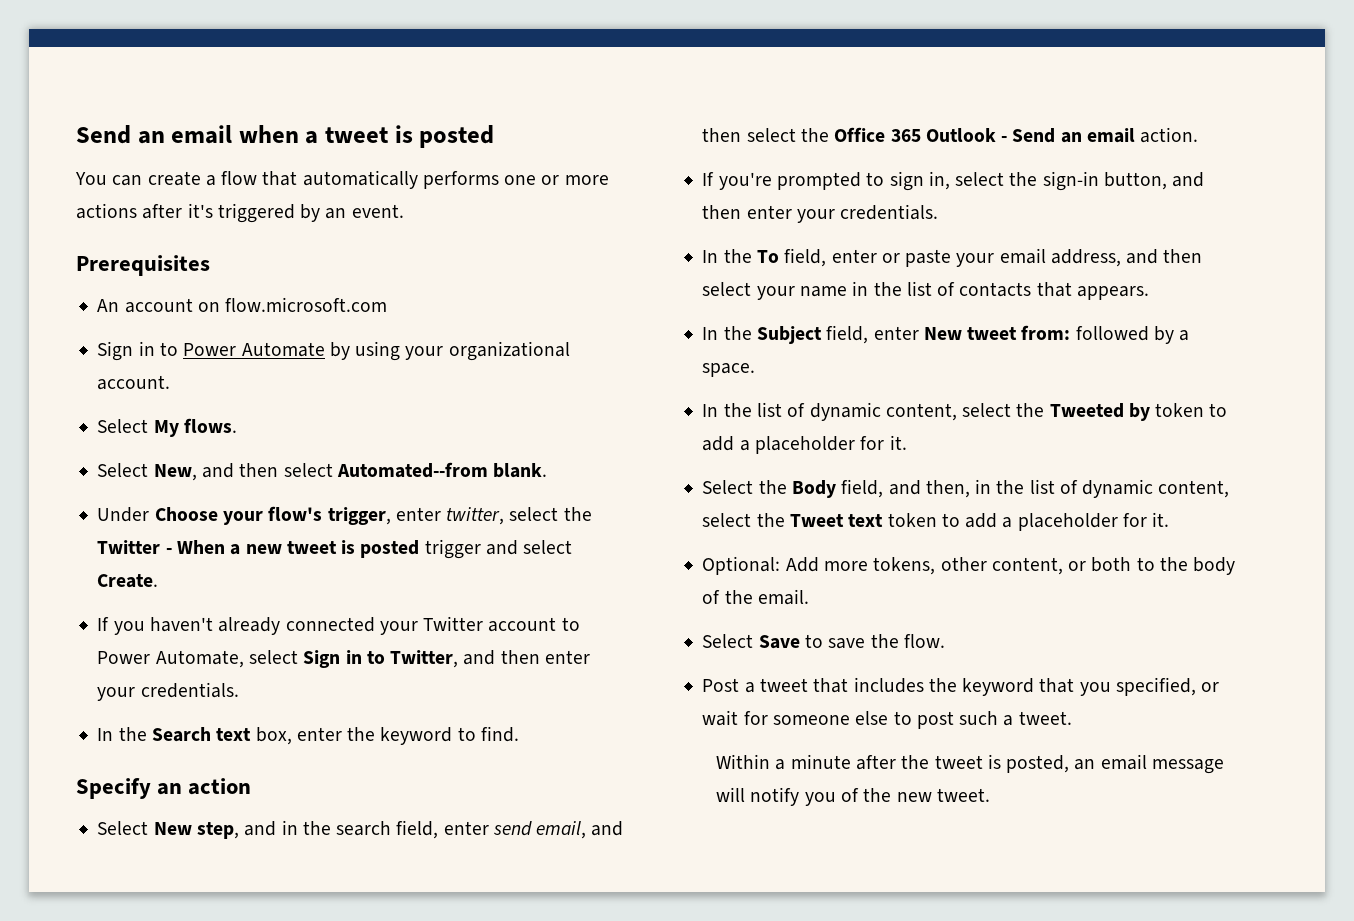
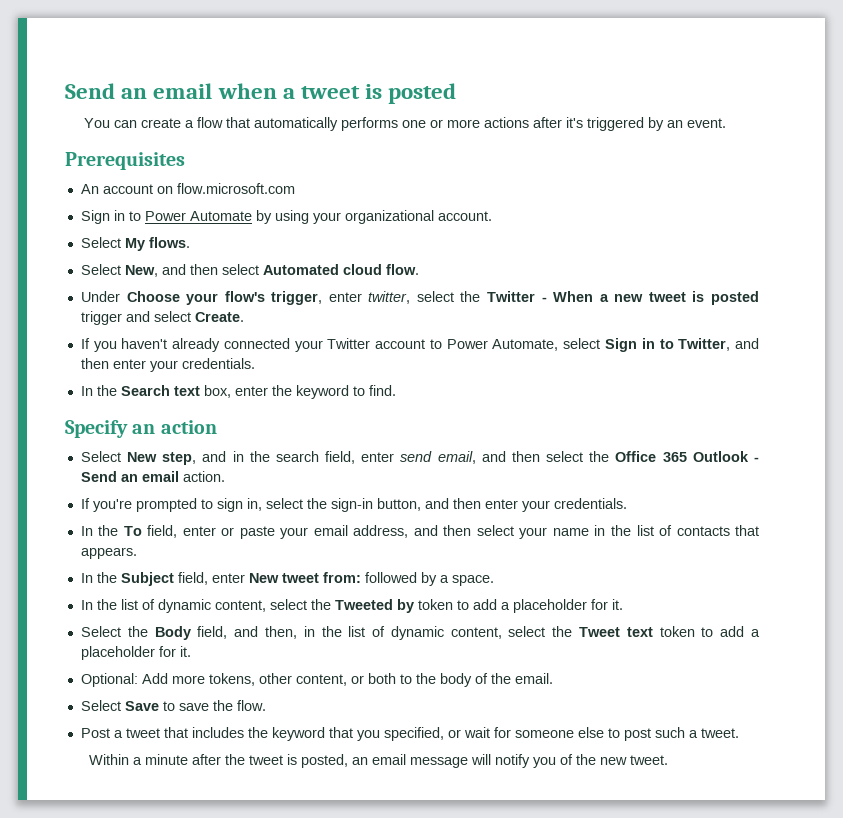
- Select New, and then select Automated--from blank.
+ Select New, and then select Automated cloud flow.

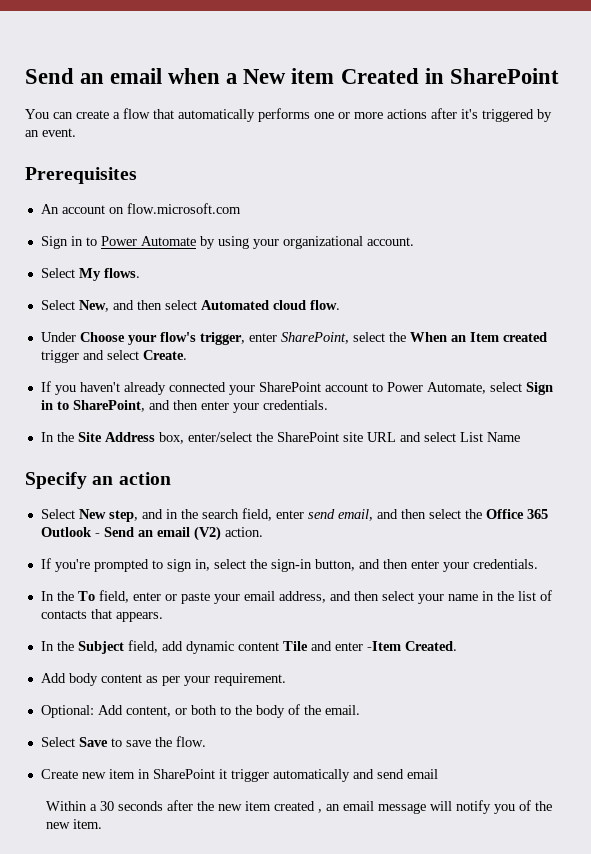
- Send an email when a tweet is posted
+ Send an email when a New item Created in SharePoint
- Under Choose your flow's trigger, enter twitter, select the Twitter - When a new tweet is posted trigger and select Create.
+ Under Choose your flow's trigger, enter SharePoint, select the When an Item created trigger and select Create.
- If you haven't already connected your Twitter account to Power Automate, select Sign in to Twitter, and then enter your credentials.
- In the Search text box, enter the keyword to find.
+ If you haven't already connected your SharePoint account to Power Automate, select Sign in to SharePoint, and then enter your credentials.
+ In the Site Address box, enter/select the SharePoint site URL and select List Name
- Select New step, and in the search field, enter send email, and then select the Office 365 Outlook - Send an email action.
+ Select New step, and in the search field, enter send email, and then select the Office 365 Outlook - Send an email (V2) action.
- In the Subject field, enter New tweet from: followed by a space.
- In the list of dynamic content, select the Tweeted by token to add a placeholder for it.
- Select the Body field, and then, in the list of dynamic content, select the Tweet text token to add a placeholder for it.
+ In the Subject field, add dynamic content Tile and enter -Item Created.
+ Add body content as per your requirement.
- Optional: Add more tokens, other content, or both to the body of the email.
+ Optional: Add content, or both to the body of the email.
- Post a tweet that includes the keyword that you specified, or wait for someone else to post such a tweet.
- Within a minute after the tweet is posted, an email message will notify you of the new tweet.
+ Create new item in SharePoint it trigger automatically and send email
+ Within a 30 seconds after the new item created , an email message will notify you of the new item.

